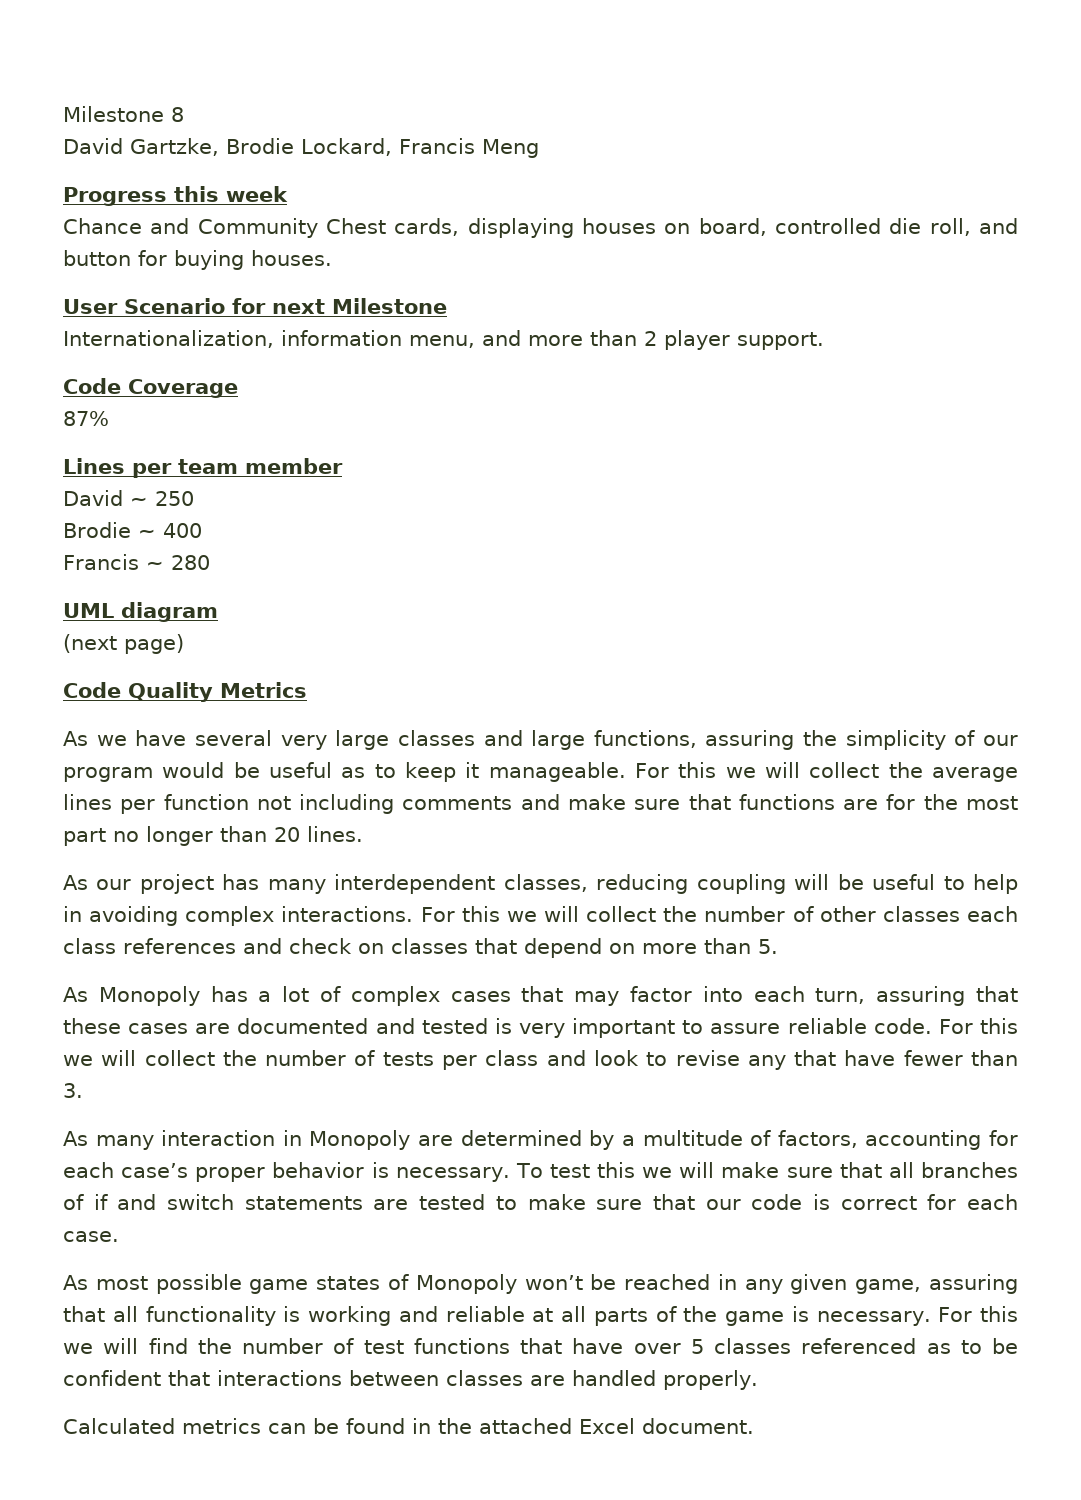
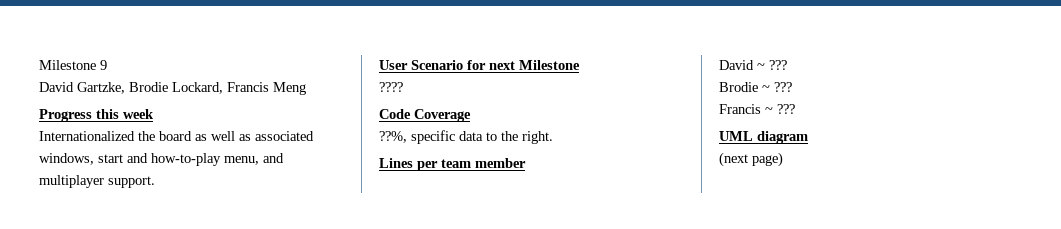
- Milestone 8
+ Milestone 9
- Chance and Community Chest cards, displaying houses on board, controlled die roll, and button for buying houses.
+ Internationalized the board as well as associated windows, start and how-to-play menu, and multiplayer support.
- Internationalization, information menu, and more than 2 player support.
+ ????
  Code Coverage
- 87%
+ ??%, specific data to the right.
- David ~ 250
+ David ~ ???
- Brodie ~ 400
+ Brodie ~ ???
- Francis ~ 280
+ Francis ~ ???
- Code Quality Metrics
- As we have several very large classes and large functions, assuring the simplicity of our program would be useful as to keep it manageable. For this we will collect the average lines per function not including comments and make sure that functions are for the most part no longer than 20 lines.
- As our project has many interdependent classes, reducing coupling will be useful to help in avoiding complex interactions. For this we will collect the number of other classes each class references and check on classes that depend on more than 5.
- As Monopoly has a lot of complex cases that may factor into each turn, assuring that these cases are documented and tested is very important to assure reliable code. For this we will collect the number of tests per class and look to revise any that have fewer than 3.
- As many interaction in Monopoly are determined by a multitude of factors, accounting for each case’s proper behavior is necessary. To test this we will make sure that all branches of if and switch statements are tested to make sure that our code is correct for each case.
- As most possible game states of Monopoly won’t be reached in any given game, assuring that all functionality is working and reliable at all parts of the game is necessary. For this we will find the number of test functions that have over 5 classes referenced as to be confident that interactions between classes are handled properly.
- Calculated metrics can be found in the attached Excel document.

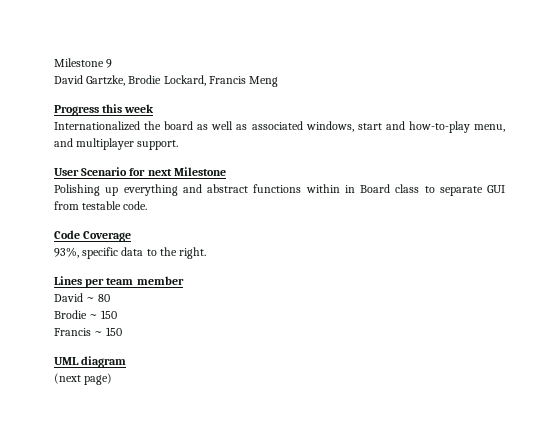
- ????
+ Polishing up everything and abstract functions within in Board class to separate GUI from testable code.
- ??%, specific data to the right.
+ 93%, specific data to the right.
- David ~ ???
+ David ~ 80
- Brodie ~ ???
+ Brodie ~ 150
- Francis ~ ???
+ Francis ~ 150

